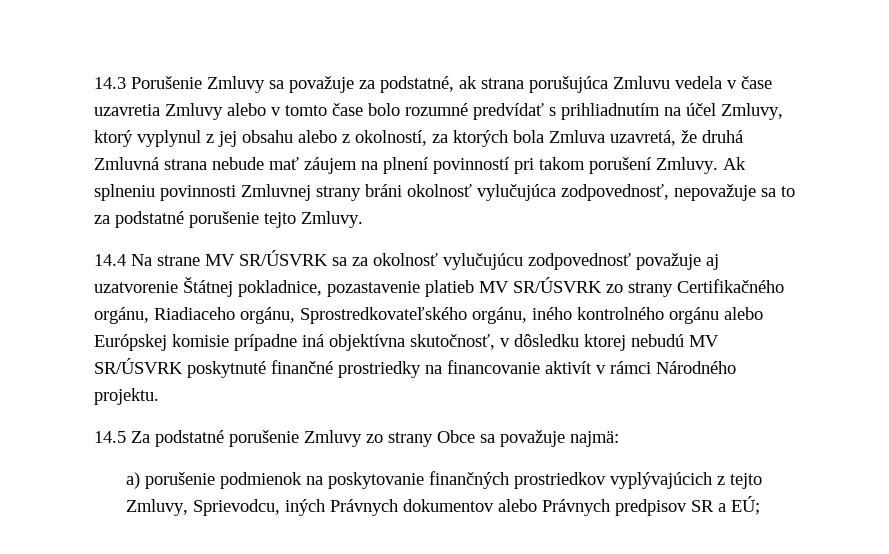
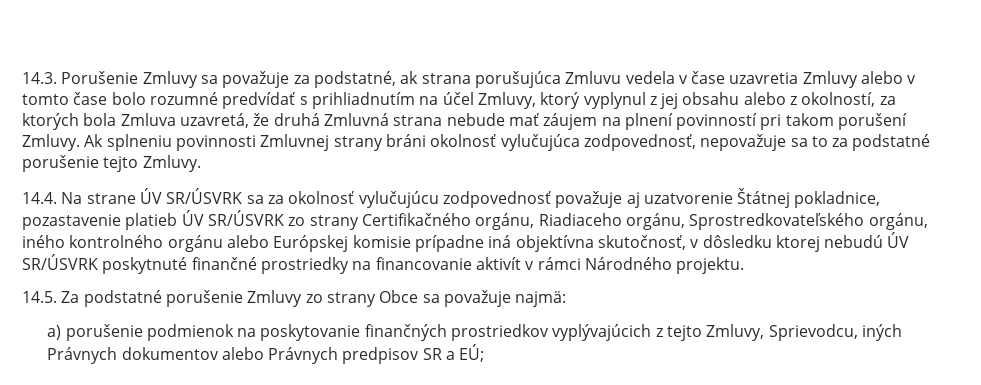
- 14.3 Porušenie Zmluvy sa považuje za podstatné, ak strana porušujúca Zmluvu vedela v čase uzavretia Zmluvy alebo v tomto čase bolo rozumné predvídať s prihliadnutím na účel Zmluvy, ktorý vyplynul z jej obsahu alebo z okolností, za ktorých bola Zmluva uzavretá, že druhá Zmluvná strana nebude mať záujem na plnení povinností pri takom porušení Zmluvy.
+ 14.3. Porušenie Zmluvy sa považuje za podstatné, ak strana porušujúca Zmluvu vedela v čase uzavretia Zmluvy alebo v tomto čase bolo rozumné predvídať s prihliadnutím na účel Zmluvy, ktorý vyplynul z jej obsahu alebo z okolností, za ktorých bola Zmluva uzavretá, že druhá Zmluvná strana nebude mať záujem na plnení povinností pri takom porušení Zmluvy.
- 14.4 Na strane MV SR/ÚSVRK sa za okolnosť vylučujúcu zodpovednosť považuje aj uzatvorenie Štátnej pokladnice, pozastavenie platieb MV SR/ÚSVRK zo strany Certifikačného orgánu, Riadiaceho orgánu, Sprostredkovateľského orgánu, iného kontrolného orgánu alebo Európskej komisie prípadne iná objektívna skutočnosť, v dôsledku ktorej nebudú MV SR/ÚSVRK poskytnuté finančné prostriedky na financovanie aktivít v rámci Národného projektu.
+ 14.4. Na strane ÚV SR/ÚSVRK sa za okolnosť vylučujúcu zodpovednosť považuje aj uzatvorenie Štátnej pokladnice, pozastavenie platieb ÚV SR/ÚSVRK zo strany Certifikačného orgánu, Riadiaceho orgánu, Sprostredkovateľského orgánu, iného kontrolného orgánu alebo Európskej komisie prípadne iná objektívna skutočnosť, v dôsledku ktorej nebudú ÚV SR/ÚSVRK poskytnuté finančné prostriedky na financovanie aktivít v rámci Národného projektu.
- 14.5 Za podstatné porušenie Zmluvy zo strany Obce sa považuje najmä:
+ 14.5. Za podstatné porušenie Zmluvy zo strany Obce sa považuje najmä:

